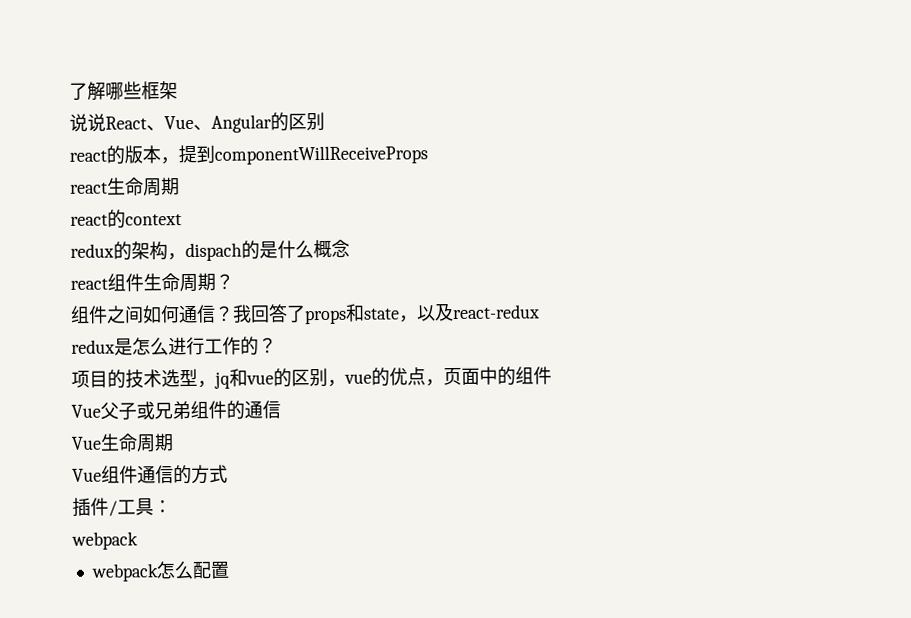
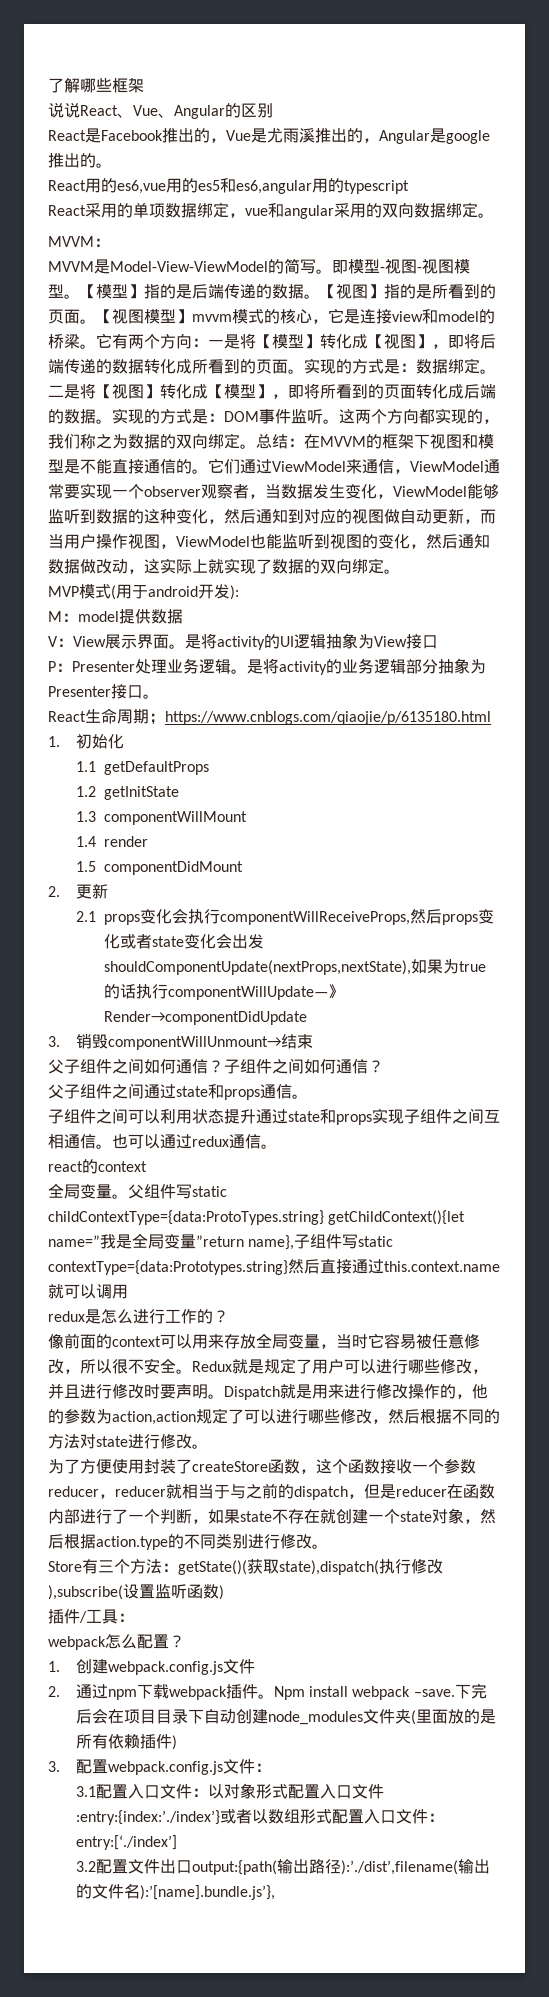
- react的版本，提到componentWillReceiveProps
- react生命周期
+ React是Facebook推出的，Vue是尤雨溪推出的，Angular是google推出的。
+ React用的es6,vue用的es5和es6,angular用的typescript
+ React采用的单项数据绑定，vue和angular采用的双向数据绑定。
+ MVVM：
+ MVVM是Model-View-ViewModel的简写。即模型-视图-视图模型。【模型】指的是后端传递的数据。【视图】指的是所看到的页面。【视图模型】mvvm模式的核心，它是连接view和model的桥梁。它有两个方向：一是将【模型】转化成【视图】，即将后端传递的数据转化成所看到的页面。实现的方式是：数据绑定。二是将【视图】转化成【模型】，即将所看到的页面转化成后端的数据。实现的方式是：DOM事件监听。这两个方向都实现的，我们称之为数据的双向绑定。总结：在MVVM的框架下视图和模型是不能直接通信的。它们通过ViewModel来通信，ViewModel通常要实现一个observer观察者，当数据发生变化，ViewModel能够监听到数据的这种变化，然后通知到对应的视图做自动更新，而当用户操作视图，ViewModel也能监听到视图的变化，然后通知数据做改动，这实际上就实现了数据的双向绑定。
+ MVP模式(用于android开发):
+ M：model提供数据
+ V：View展示界面。是将activity的UI逻辑抽象为View接口
+ P：Presenter处理业务逻辑。是将activity的业务逻辑部分抽象为Presenter接口。
+ React生命周期；https://www.cnblogs.com/qiaojie/p/6135180.html
+ 1.初始化
+ 1.1 getDefaultProps
+ 1.2 getInitState
+ 1.3 componentWillMount
+ 1.4 render
+ 1.5 componentDidMount
+ 2.更新
+ 2.1 props变化会执行componentWillReceiveProps,然后props变化或者state变化会出发shouldComponentUpdate(nextProps,nextState),如果为true的话执行componentWillUpdate—》Render→componentDidUpdate
+ 3.销毁componentWillUnmount→结束
+ 父子组件之间如何通信？子组件之间如何通信？
+ 父子组件之间通过state和props通信。
+ 子组件之间可以利用状态提升通过state和props实现子组件之间互相通信。也可以通过redux通信。
  react的context
- redux的架构，dispach的是什么概念
- react组件生命周期？
- 组件之间如何通信？我回答了props和state，以及react-redux
+ 全局变量。父组件写static childContextType={data:ProtoTypes.string} getChildContext(){let name=”我是全局变量”return name},子组件写static contextType={data:Prototypes.string}然后直接通过this.context.name就可以调用
- 项目的技术选型，jq和vue的区别，vue的优点，页面中的组件
- Vue父子或兄弟组件的通信
- Vue生命周期
- Vue组件通信的方式
+ 像前面的context可以用来存放全局变量，当时它容易被任意修改，所以很不安全。Redux就是规定了用户可以进行哪些修改，并且进行修改时要声明。Dispatch就是用来进行修改操作的，他的参数为action,action规定了可以进行哪些修改，然后根据不同的方法对state进行修改。
+ 为了方便使用封装了createStore函数，这个函数接收一个参数reducer，reducer就相当于与之前的dispatch，但是reducer在函数内部进行了一个判断，如果state不存在就创建一个state对象，然后根据action.type的不同类别进行修改。
+ Store有三个方法：getState()(获取state),dispatch(执行修改),subscribe(设置监听函数)
  插件/工具：
- webpack
- webpack怎么配置
+ webpack怎么配置？
+ 1.创建webpack.config.js文件
+ 2.通过npm下载webpack插件。Npm install webpack –save.下完后会在项目目录下自动创建node_modules文件夹(里面放的是所有依赖插件)
+ 3.配置webpack.config.js文件：
+ 3.1配置入口文件：以对象形式配置入口文件:entry:{index:’./index’}或者以数组形式配置入口文件：entry:[‘./index’]
+ 3.2配置文件出口output:{path(输出路径):’./dist’,filename(输出的文件名):’[name].bundle.js’},

